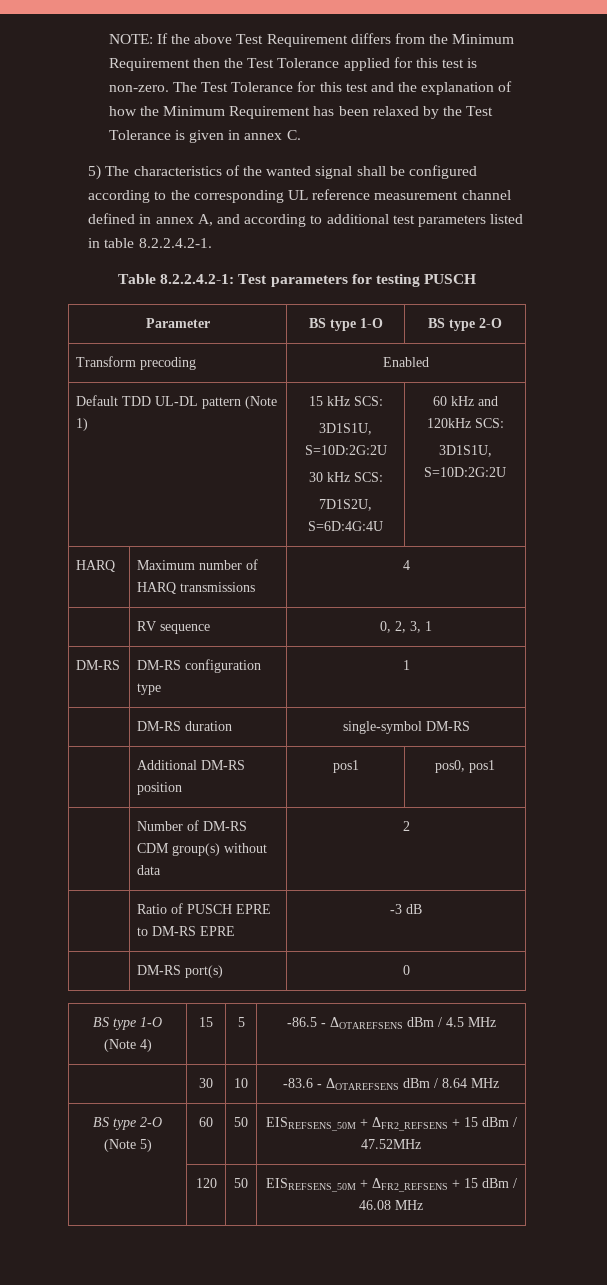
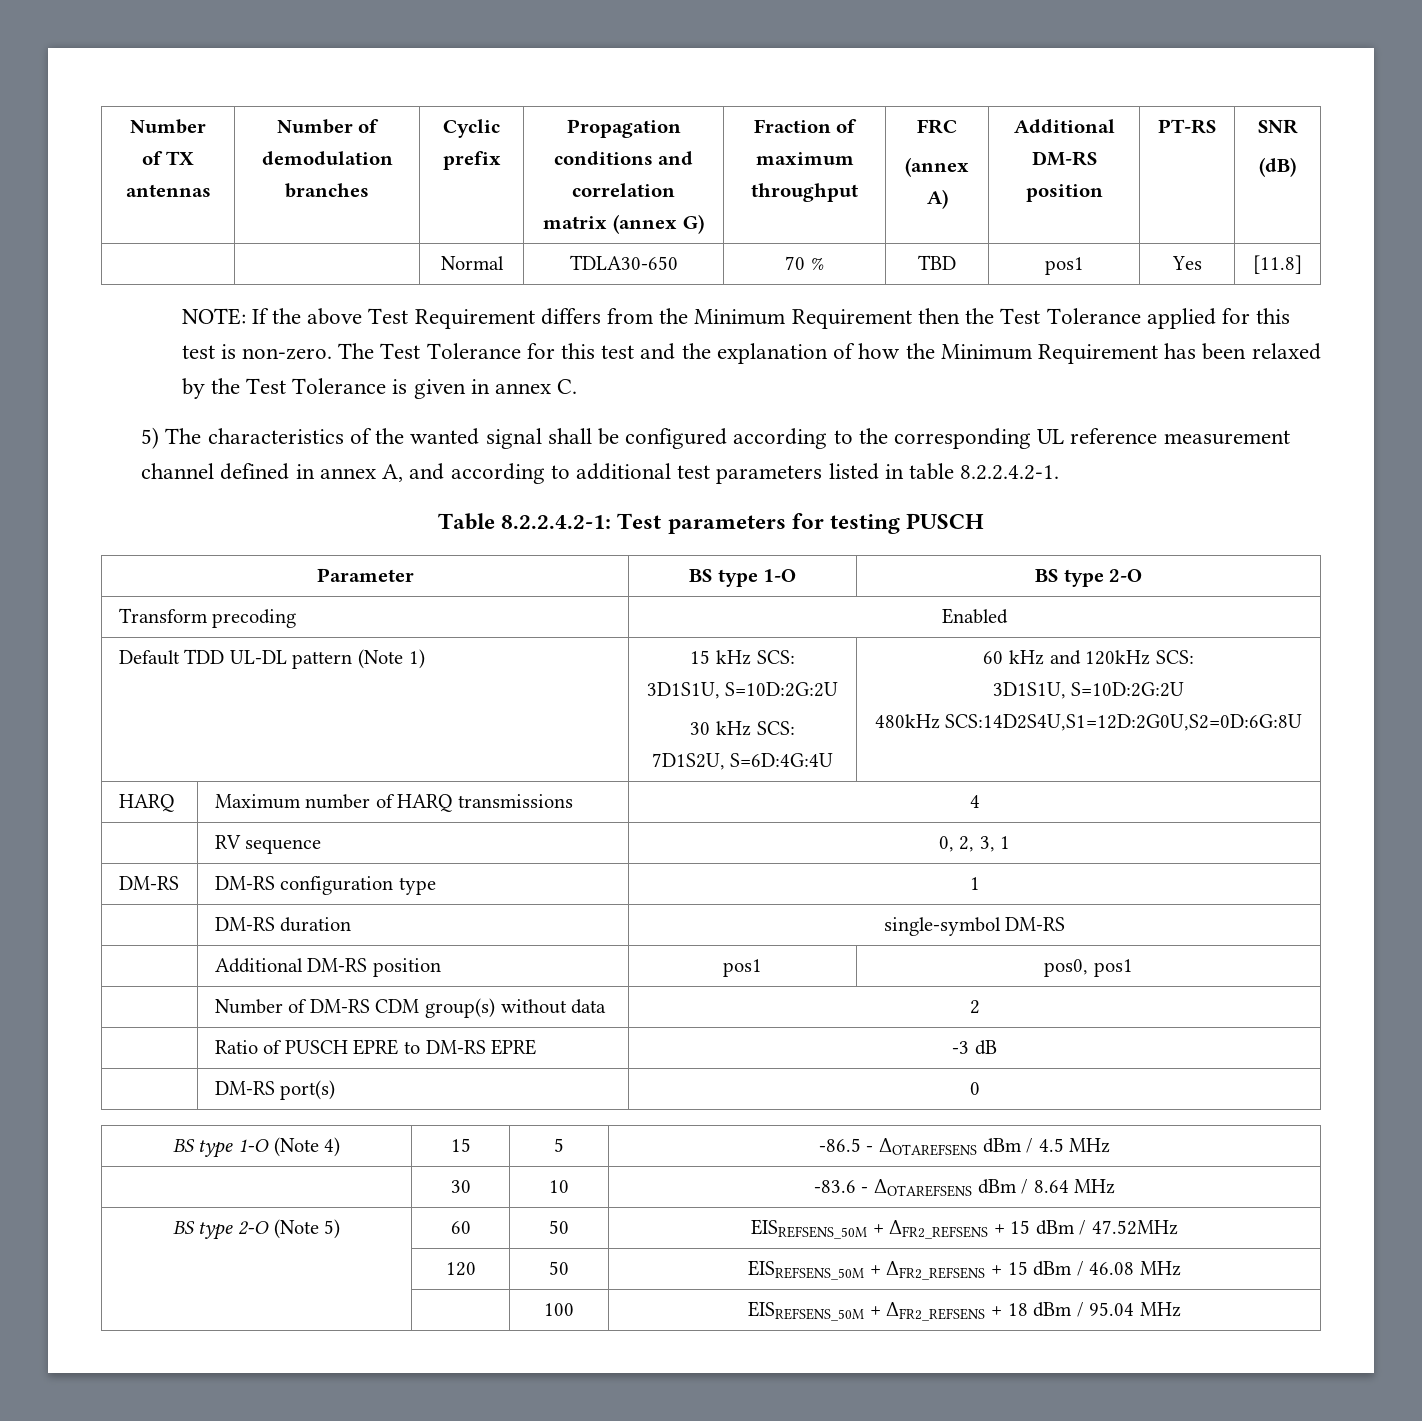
+ Number of TX antennas | Number of demodulation branches | Cyclic prefix | Propagation conditions and correlation matrix (annex G) | Fraction of maximum throughput | FRC
+ (annex A) | Additional DM-RS position | PT-RS | SNR
+ (dB)
+ | | Normal | TDLA30-650 | 70 % | TBD | pos1 | Yes | [11.8]
  Default TDD UL-DL pattern (Note 1) | 15 kHz SCS:
  3D1S1U, S=10D:2G:2U
  30 kHz SCS:
  7D1S2U, S=6D:4G:4U | 60 kHz and 120kHz SCS:
  3D1S1U, S=10D:2G:2U
+ 480kHz SCS:14D2S4U,S1=12D:2G0U,S2=0D:6G:8U
+ | | 100 | EISREFSENS_50M + ΔFR2_REFSENS + 18 dBm / 95.04 MHz

